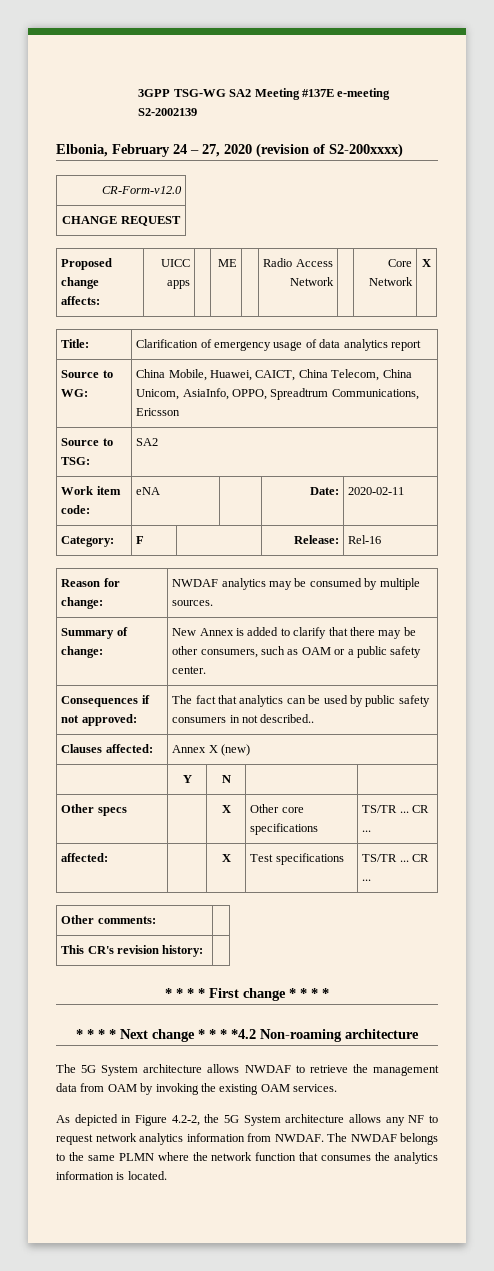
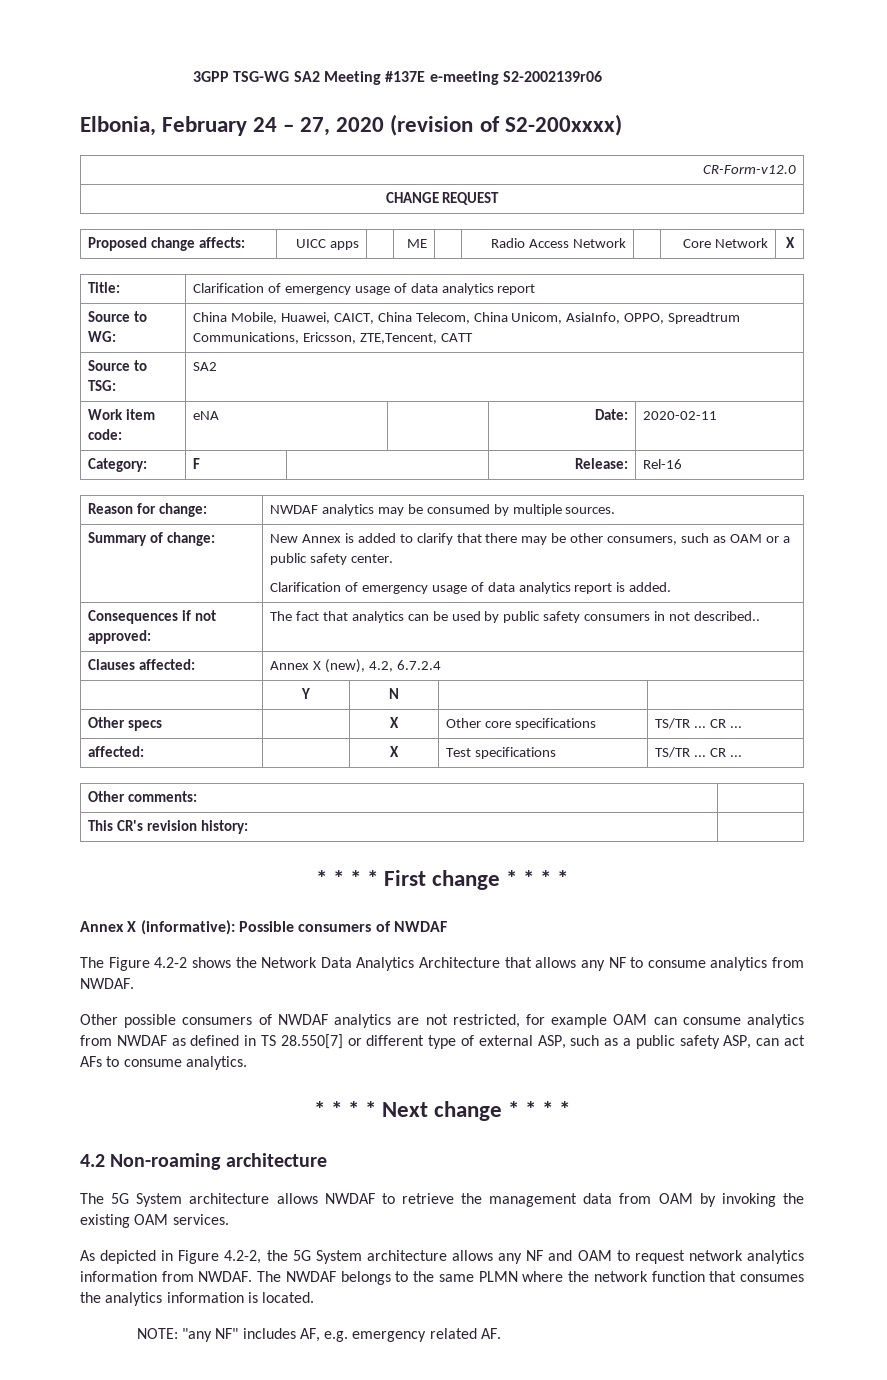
- 3GPP TSG-WG SA2 Meeting #137E e-meeting S2-2002139
+ 3GPP TSG-WG SA2 Meeting #137E e-meeting S2-2002139r06
- Source to WG: | China Mobile, Huawei, CAICT, China Telecom, China Unicom, AsiaInfo, OPPO, Spreadtrum Communications, Ericsson
+ Source to WG: | China Mobile, Huawei, CAICT, China Telecom, China Unicom, AsiaInfo, OPPO, Spreadtrum Communications, Ericsson, ZTE,Tencent, CATT
  Summary of change: | New Annex is added to clarify that there may be other consumers, such as OAM or a public safety center.
+ Clarification of emergency usage of data analytics report is added.
- Clauses affected: | Annex X (new)
+ Clauses affected: | Annex X (new), 4.2, 6.7.2.4
+ Annex X (informative): Possible consumers of NWDAF
+ The Figure 4.2-2 shows the Network Data Analytics Architecture that allows any NF to consume analytics from NWDAF.
+ Other possible consumers of NWDAF analytics are not restricted, for example OAM can consume analytics from NWDAF as defined in TS 28.550[7] or different type of external ASP, such as a public safety ASP, can act AFs to consume analytics.
- * * * * Next change * * * *4.2 Non-roaming architecture
+ * * * * Next change * * * *
+ 4.2 Non-roaming architecture
- As depicted in Figure 4.2-2, the 5G System architecture allows any NF to request network analytics information from NWDAF.
+ As depicted in Figure 4.2-2, the 5G System architecture allows any NF and OAM to request network analytics information from NWDAF.
+ NOTE: "any NF" includes AF, e.g. emergency related AF.

